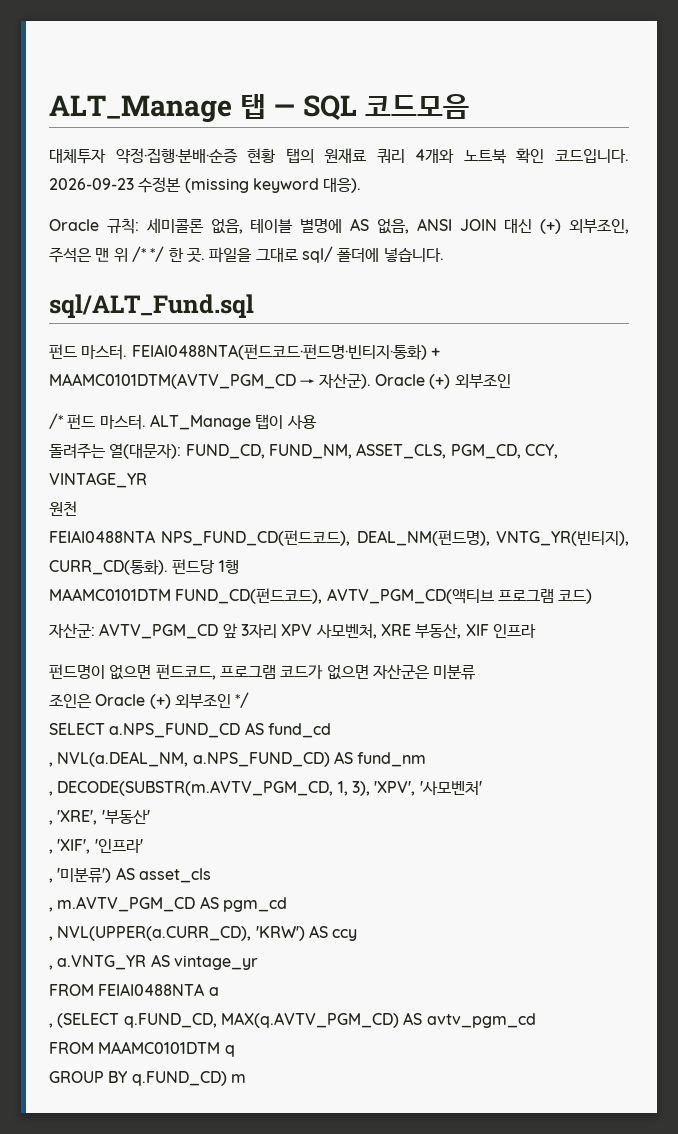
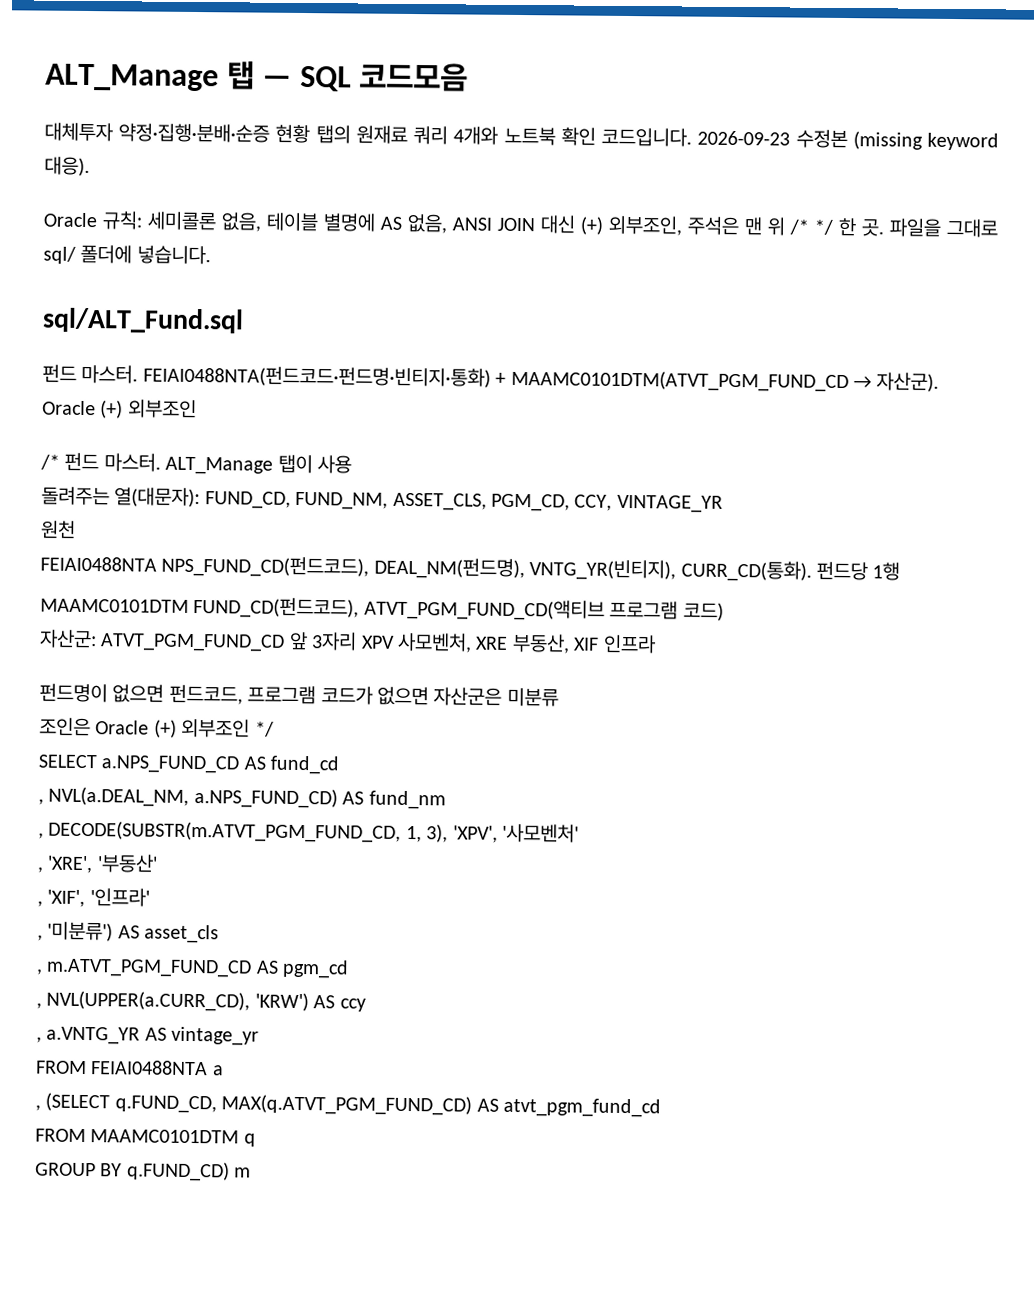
- FEIAI0488NTA(펀드코드·펀드명·빈티지·통화) + MAAMC0101DTM(AVTV_PGM_CD → 자산군).
+ FEIAI0488NTA(펀드코드·펀드명·빈티지·통화) + MAAMC0101DTM(ATVT_PGM_FUND_CD → 자산군).
- MAAMC0101DTM FUND_CD(펀드코드), AVTV_PGM_CD(액티브 프로그램 코드)
+ MAAMC0101DTM FUND_CD(펀드코드), ATVT_PGM_FUND_CD(액티브 프로그램 코드)
- 자산군: AVTV_PGM_CD 앞 3자리 XPV 사모벤처, XRE 부동산, XIF 인프라
+ 자산군: ATVT_PGM_FUND_CD 앞 3자리 XPV 사모벤처, XRE 부동산, XIF 인프라
- , DECODE(SUBSTR(m.AVTV_PGM_CD, 1, 3), 'XPV', '사모벤처'
+ , DECODE(SUBSTR(m.ATVT_PGM_FUND_CD, 1, 3), 'XPV', '사모벤처'
- , m.AVTV_PGM_CD AS pgm_cd
+ , m.ATVT_PGM_FUND_CD AS pgm_cd
- , (SELECT q.FUND_CD, MAX(q.AVTV_PGM_CD) AS avtv_pgm_cd
+ , (SELECT q.FUND_CD, MAX(q.ATVT_PGM_FUND_CD) AS atvt_pgm_fund_cd

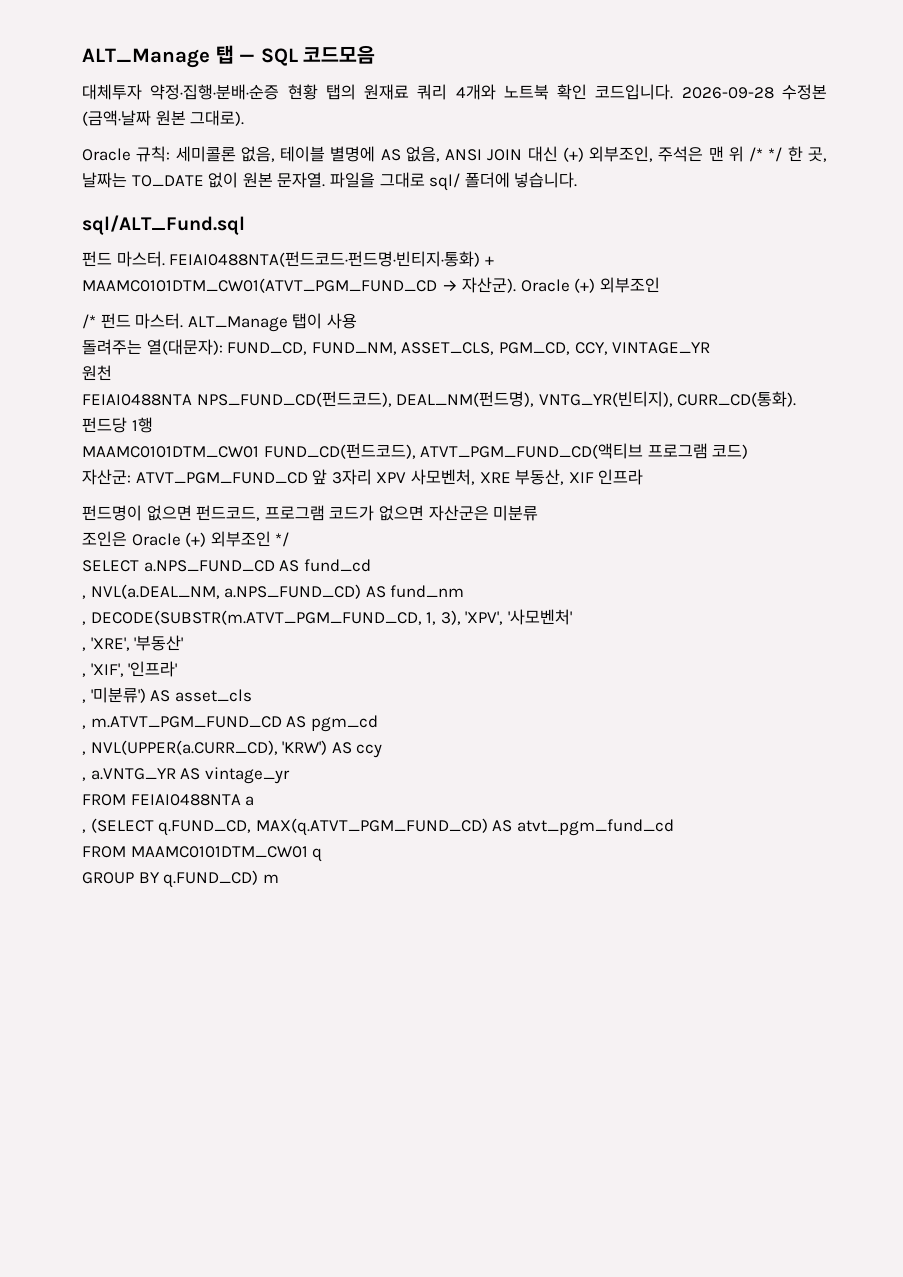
- 2026-09-23 수정본 (missing keyword 대응).
+ 2026-09-28 수정본 (금액·날짜 원본 그대로).
- Oracle 규칙: 세미콜론 없음, 테이블 별명에 AS 없음, ANSI JOIN 대신 (+) 외부조인, 주석은 맨 위 /* */ 한 곳.
+ Oracle 규칙: 세미콜론 없음, 테이블 별명에 AS 없음, ANSI JOIN 대신 (+) 외부조인, 주석은 맨 위 /* */ 한 곳, 날짜는 TO_DATE 없이 원본 문자열.
- FEIAI0488NTA(펀드코드·펀드명·빈티지·통화) + MAAMC0101DTM(ATVT_PGM_FUND_CD → 자산군).
+ FEIAI0488NTA(펀드코드·펀드명·빈티지·통화) + MAAMC0101DTM_CW01(ATVT_PGM_FUND_CD → 자산군).
- MAAMC0101DTM FUND_CD(펀드코드), ATVT_PGM_FUND_CD(액티브 프로그램 코드)
+ MAAMC0101DTM_CW01 FUND_CD(펀드코드), ATVT_PGM_FUND_CD(액티브 프로그램 코드)
- FROM MAAMC0101DTM q
+ FROM MAAMC0101DTM_CW01 q

